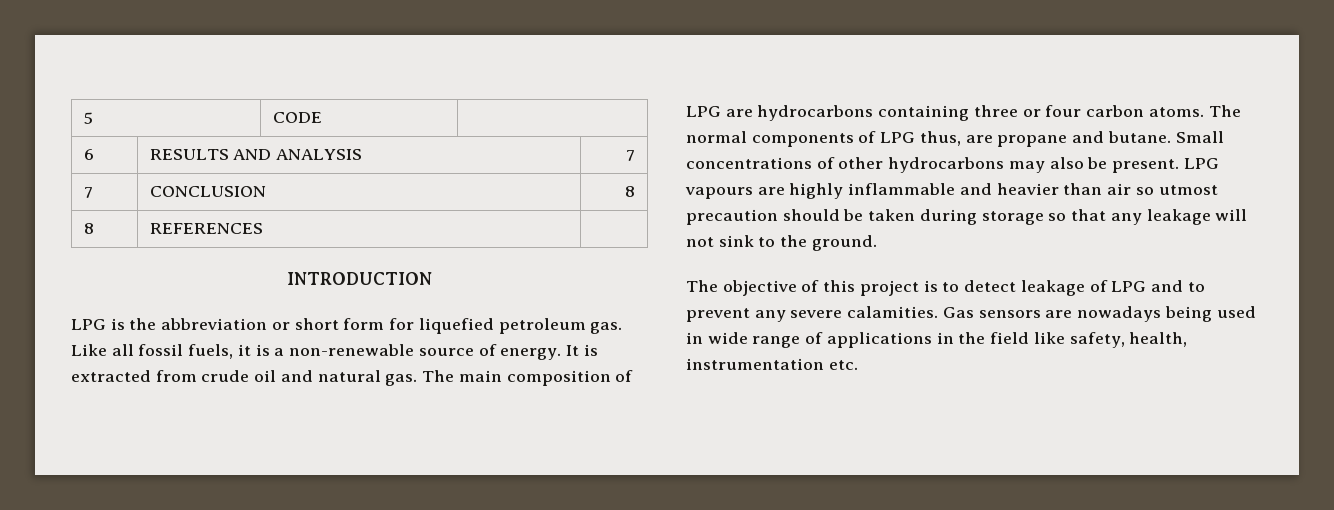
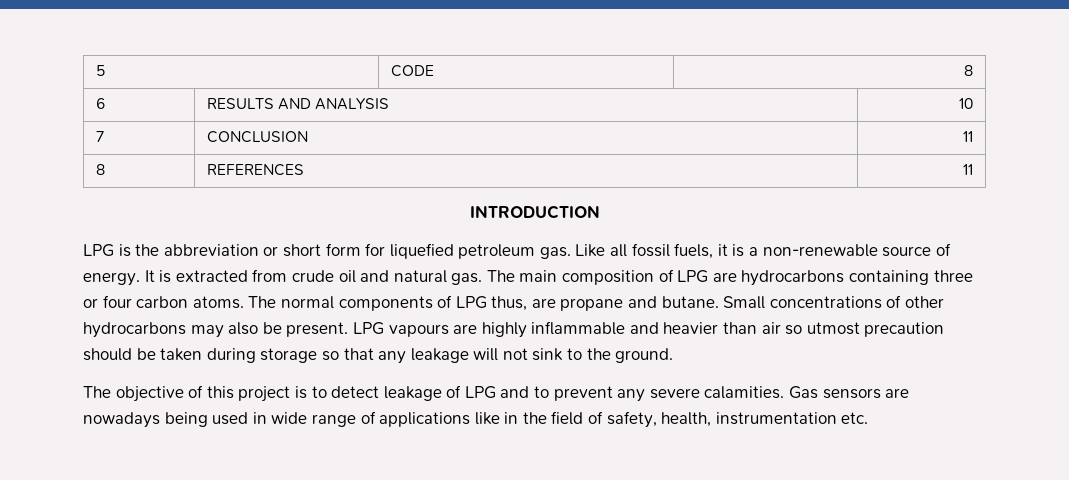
- 5 | CODE |
+ 5 | CODE | 8
- 6 | RESULTS AND ANALYSIS | 7
+ 6 | RESULTS AND ANALYSIS | 10
- 7 | CONCLUSION | 8
+ 7 | CONCLUSION | 11
- 8 | REFERENCES |
+ 8 | REFERENCES | 11
- Gas sensors are nowadays being used in wide range of applications in the field like safety, health, instrumentation etc.
+ Gas sensors are nowadays being used in wide range of applications like in the field of safety, health, instrumentation etc.

